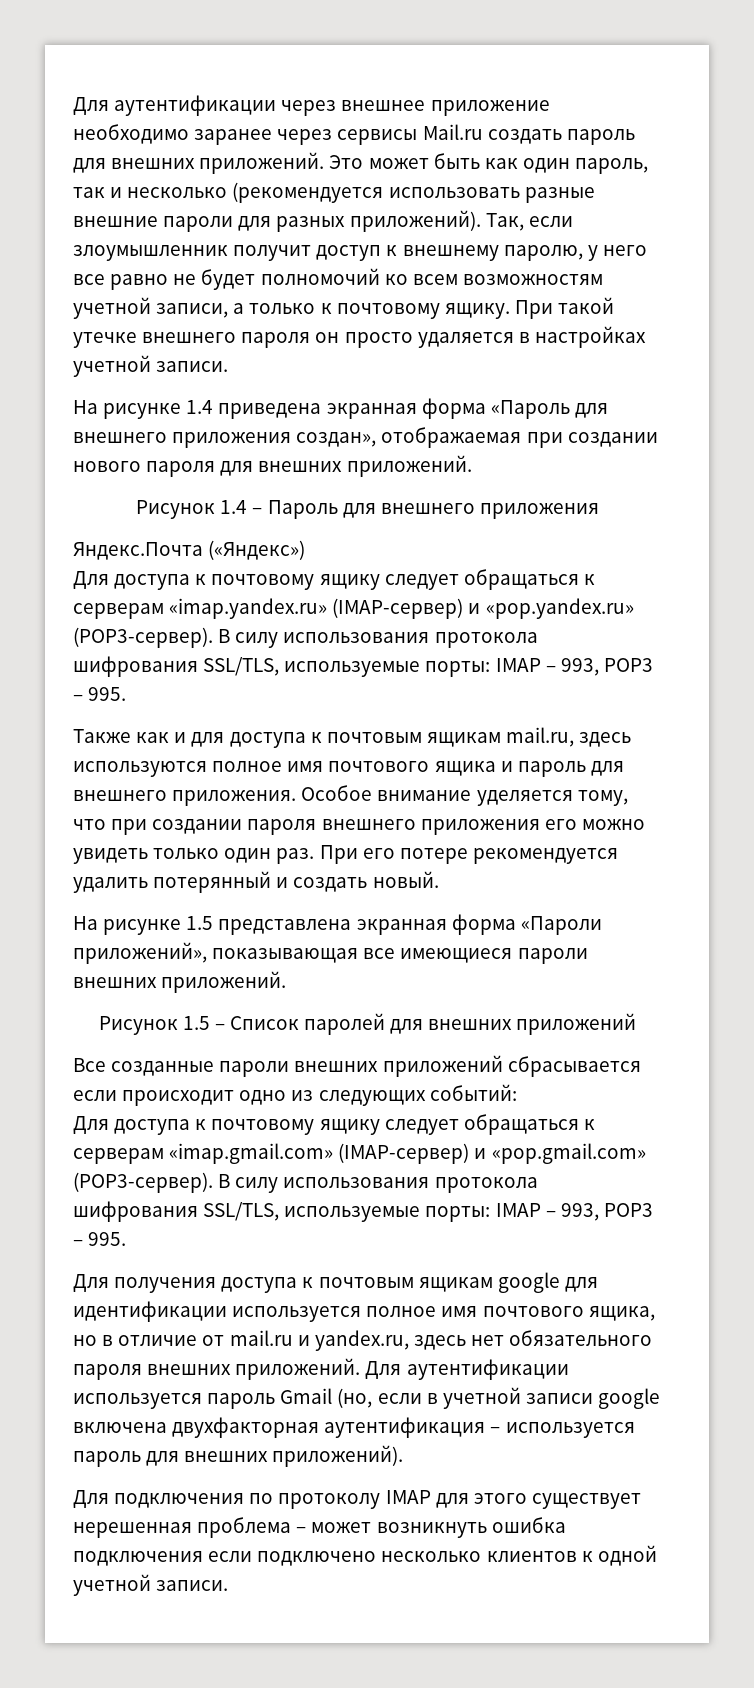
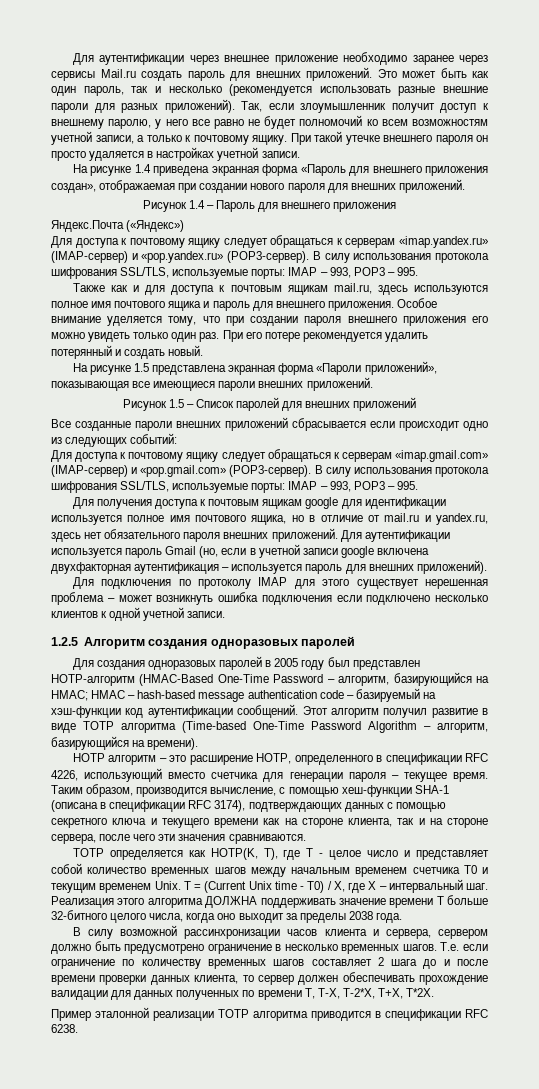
+ 1.2.5 Алгоритм создания одноразовых паролей
+ Для создания одноразовых паролей в 2005 году был представлен HOTP-алгоритм (HMAC-Based One-Time Password – алгоритм, базирующийся на HMAC; HMAC – hash-based message authentication code – базируемый на хэш-функции код аутентификации сообщений. Этот алгоритм получил развитие в виде TOTP алгоритма (Time-based One-Time Password Algorithm – алгоритм, базирующийся на времени).
+ HOTP алгоритм – это расширение HOTP, определенного в спецификации RFC 4226, использующий вместо счетчика для генерации пароля – текущее время. Таким образом, производится вычисление, с помощью хеш-функции SHA-1 (описана в спецификации RFC 3174), подтверждающих данных с помощью секретного ключа и текущего времени как на стороне клиента, так и на стороне сервера, после чего эти значения сравниваются.
+ TOTP определяется как HOTP(K, T), где T - целое число и представляет собой количество временных шагов между начальным временем счетчика T0 и текущим временем Unix. T = (Current Unix time - T0) / X, где X – интервальный шаг. Реализация этого алгоритма ДОЛЖНА поддерживать значение времени T больше 32-битного целого числа, когда оно выходит за пределы 2038 года.
+ В силу возможной рассинхронизации часов клиента и сервера, сервером должно быть предусмотрено ограничение в несколько временных шагов. Т.е. если ограничение по количеству временных шагов составляет 2 шага до и после времени проверки данных клиента, то сервер должен обеспечивать прохождение валидации для данных полученных по времени T, T-X, T-2*X, T+X, T*2X.
+ Пример эталонной реализации TOTP алгоритма приводится в спецификации RFC 6238.

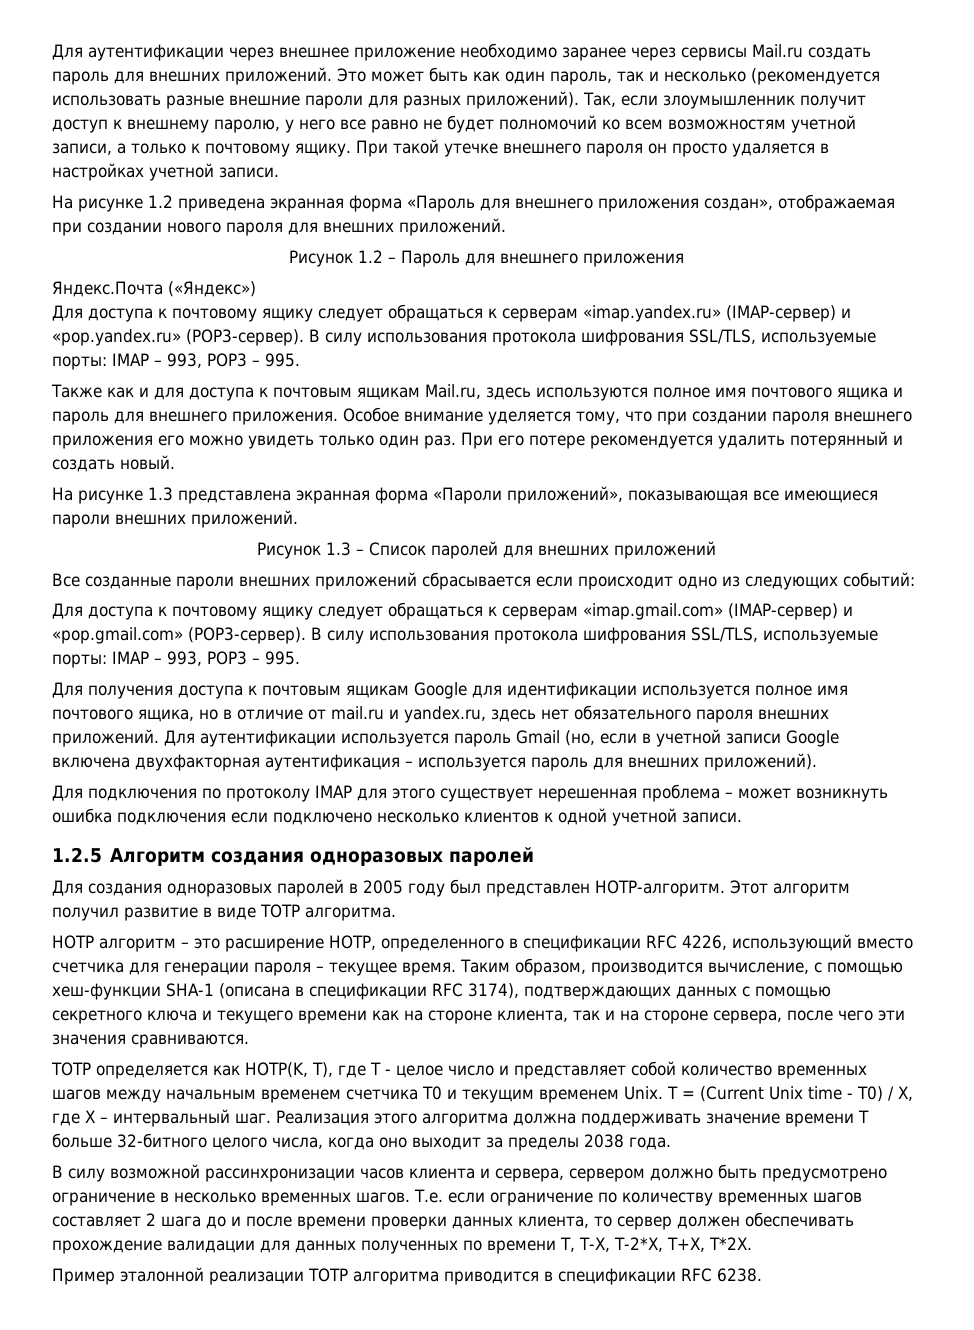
- На рисунке 1.4 приведена экранная форма «Пароль для внешнего приложения создан», отображаемая при создании нового пароля для внешних приложений.
+ На рисунке 1.2 приведена экранная форма «Пароль для внешнего приложения создан», отображаемая при создании нового пароля для внешних приложений.
- Рисунок 1.4 – Пароль для внешнего приложения
+ Рисунок 1.2 – Пароль для внешнего приложения
- Также как и для доступа к почтовым ящикам mail.ru, здесь используются полное имя почтового ящика и пароль для внешнего приложения.
+ Также как и для доступа к почтовым ящикам Mail.ru, здесь используются полное имя почтового ящика и пароль для внешнего приложения.
- На рисунке 1.5 представлена экранная форма «Пароли приложений», показывающая все имеющиеся пароли внешних приложений.
+ На рисунке 1.3 представлена экранная форма «Пароли приложений», показывающая все имеющиеся пароли внешних приложений.
- Рисунок 1.5 – Список паролей для внешних приложений
+ Рисунок 1.3 – Список паролей для внешних приложений
- Для получения доступа к почтовым ящикам google для идентификации используется полное имя почтового ящика, но в отличие от mail.ru и yandex.ru, здесь нет обязательного пароля внешних приложений.
+ Для получения доступа к почтовым ящикам Google для идентификации используется полное имя почтового ящика, но в отличие от mail.ru и yandex.ru, здесь нет обязательного пароля внешних приложений.
- Для аутентификации используется пароль Gmail (но, если в учетной записи google включена двухфакторная аутентификация – используется пароль для внешних приложений).
+ Для аутентификации используется пароль Gmail (но, если в учетной записи Google включена двухфакторная аутентификация – используется пароль для внешних приложений).
- Для создания одноразовых паролей в 2005 году был представлен HOTP-алгоритм (HMAC-Based One-Time Password – алгоритм, базирующийся на HMAC; HMAC – hash-based message authentication code – базируемый на хэш-функции код аутентификации сообщений.
+ Для создания одноразовых паролей в 2005 году был представлен HOTP-алгоритм.
- Этот алгоритм получил развитие в виде TOTP алгоритма (Time-based One-Time Password Algorithm – алгоритм, базирующийся на времени).
+ Этот алгоритм получил развитие в виде TOTP алгоритма.
- Реализация этого алгоритма ДОЛЖНА поддерживать значение времени T больше 32-битного целого числа, когда оно выходит за пределы 2038 года.
+ Реализация этого алгоритма должна поддерживать значение времени T больше 32-битного целого числа, когда оно выходит за пределы 2038 года.

